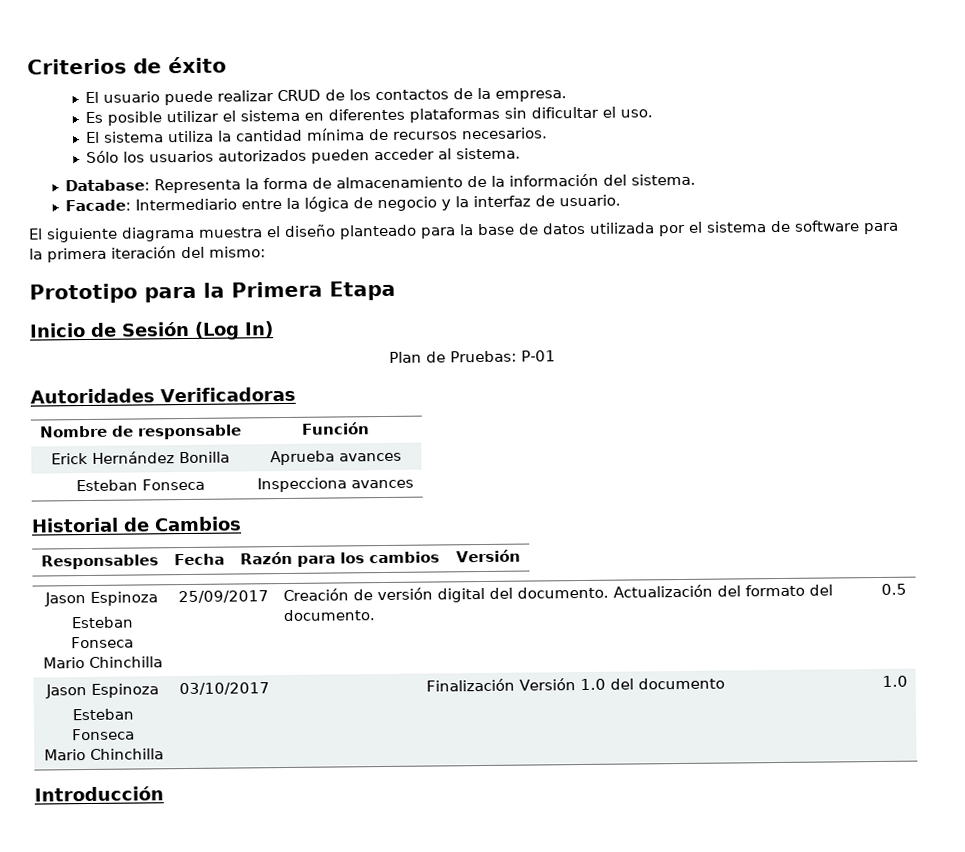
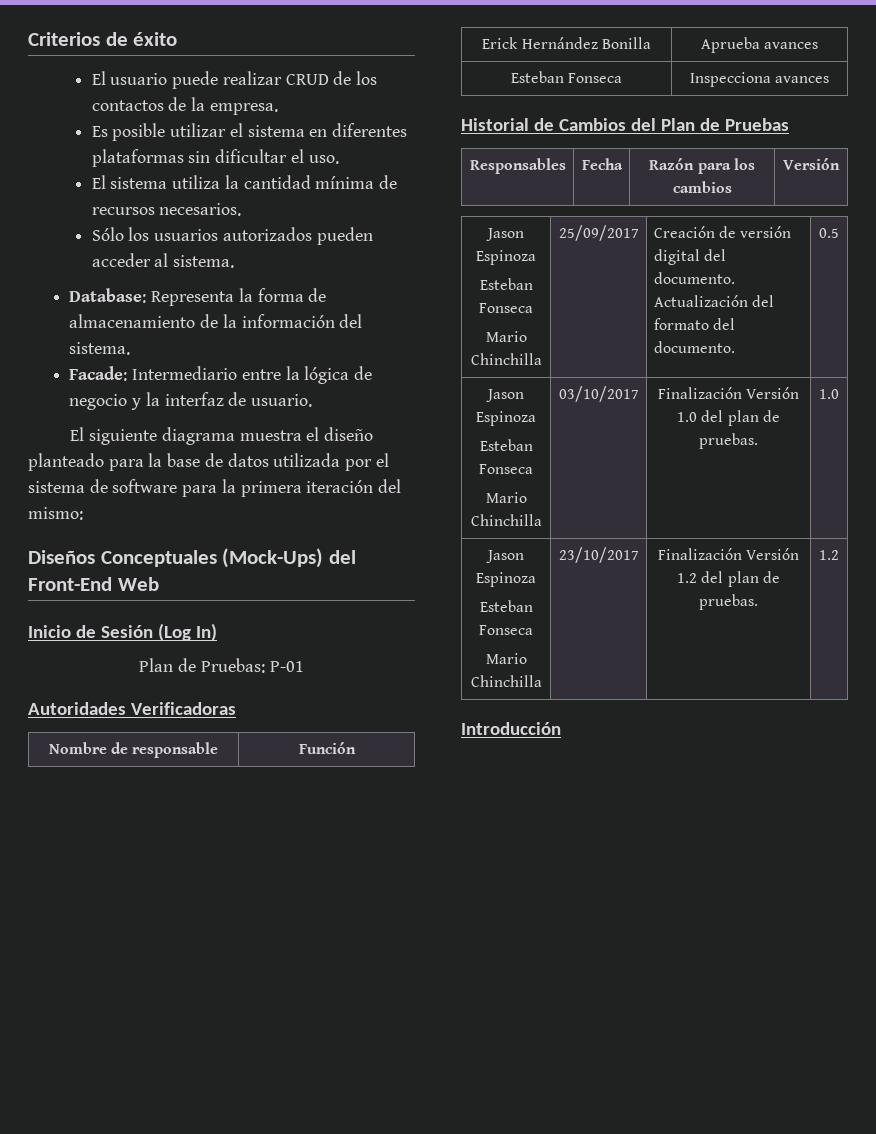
- Prototipo para la Primera Etapa
+ Diseños Conceptuales (Mock-Ups) del Front-End Web
- Historial de Cambios
+ Historial de Cambios del Plan de Pruebas
  Responsables | Fecha | Razón para los cambios | Versión
  Jason Espinoza
  Esteban Fonseca
  Mario Chinchilla | 25/09/2017 | Creación de versión digital del documento. Actualización del formato del documento. | 0.5
  Jason Espinoza
  Esteban Fonseca
- Mario Chinchilla | 03/10/2017 | Finalización Versión 1.0 del documento | 1.0
+ Mario Chinchilla | 03/10/2017 | Finalización Versión 1.0 del plan de pruebas. | 1.0
+ Jason Espinoza
+ Esteban Fonseca
+ Mario Chinchilla | 23/10/2017 | Finalización Versión 1.2 del plan de pruebas. | 1.2

